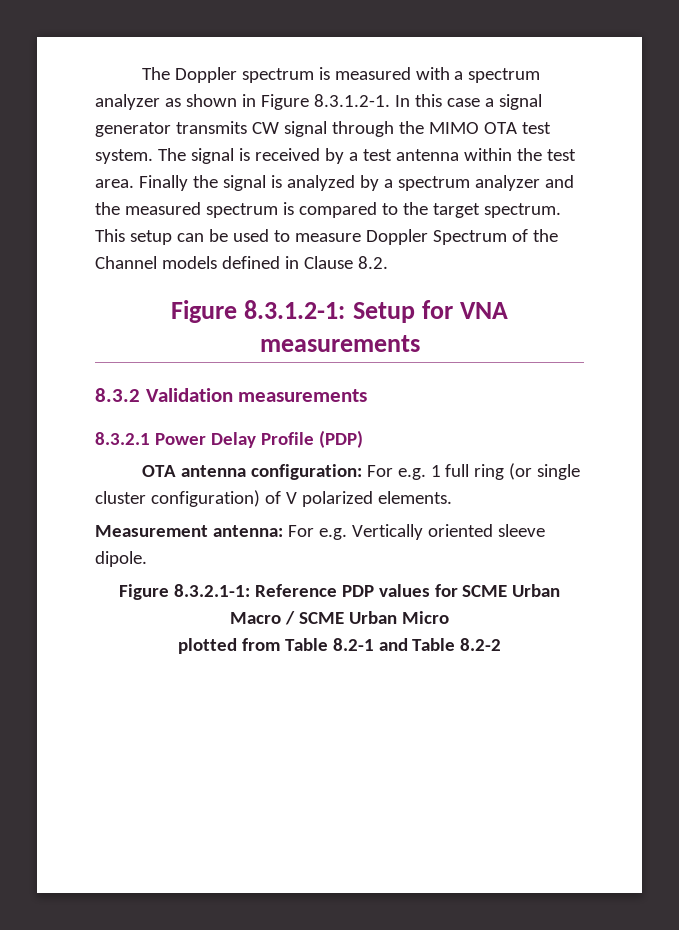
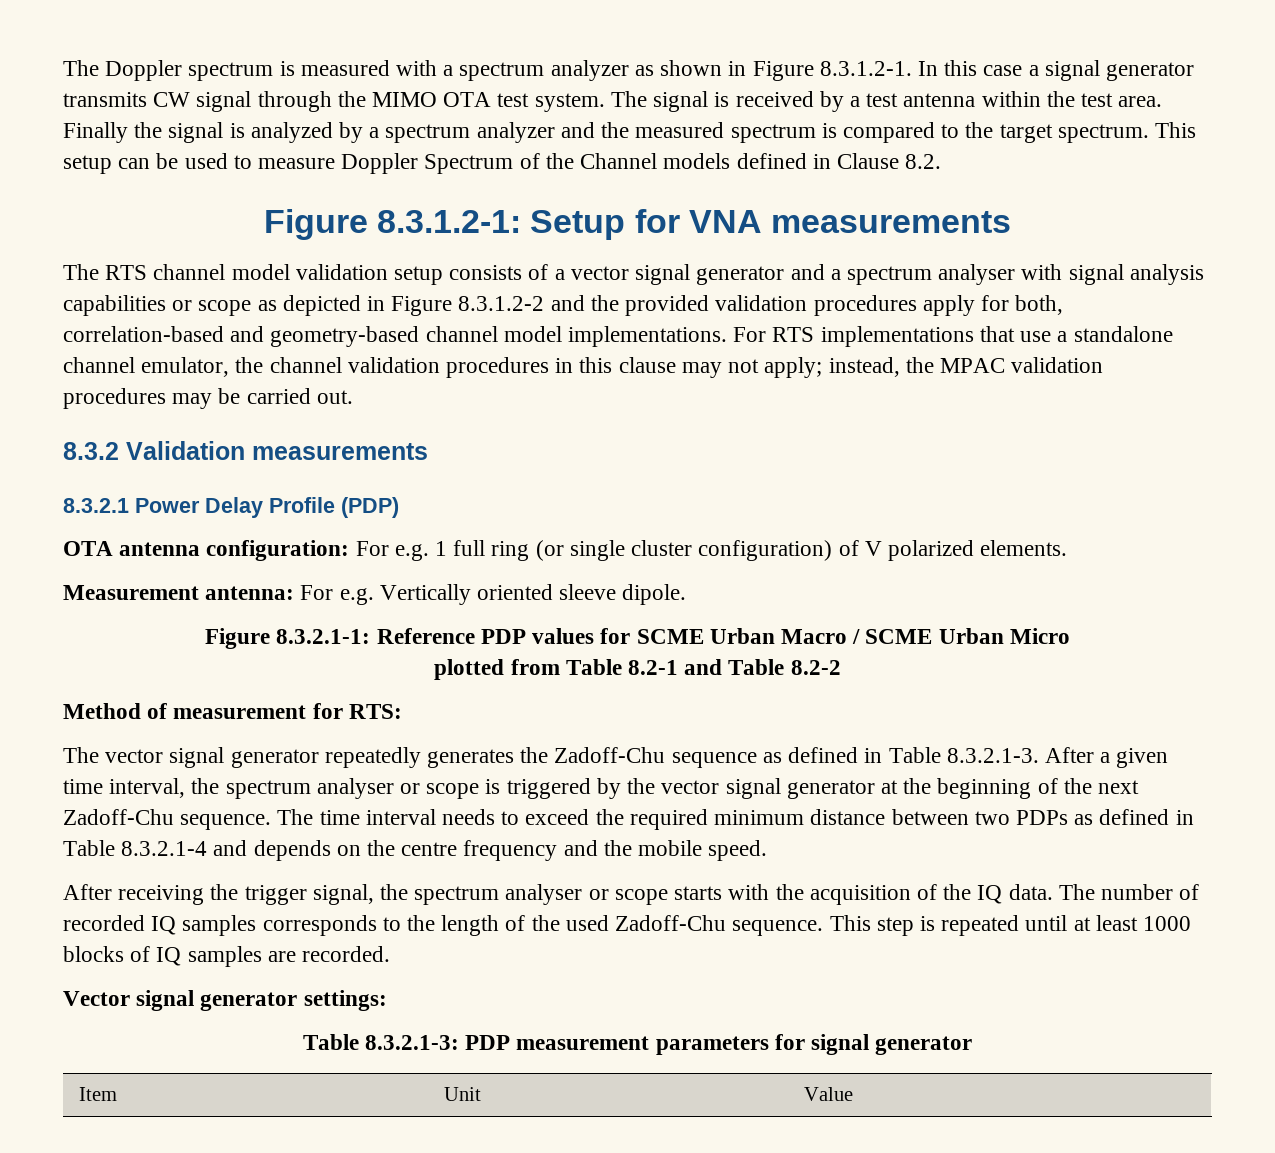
+ The RTS channel model validation setup consists of a vector signal generator and a spectrum analyser with signal analysis capabilities or scope as depicted in Figure 8.3.1.2-2 and the provided validation procedures apply for both, correlation-based and geometry-based channel model implementations. For RTS implementations that use a standalone channel emulator, the channel validation procedures in this clause may not apply; instead, the MPAC validation procedures may be carried out.
+ Method of measurement for RTS:
+ The vector signal generator repeatedly generates the Zadoff-Chu sequence as defined in Table 8.3.2.1-3. After a given time interval, the spectrum analyser or scope is triggered by the vector signal generator at the beginning of the next Zadoff-Chu sequence. The time interval needs to exceed the required minimum distance between two PDPs as defined in Table 8.3.2.1-4 and depends on the centre frequency and the mobile speed.
+ After receiving the trigger signal, the spectrum analyser or scope starts with the acquisition of the IQ data. The number of recorded IQ samples corresponds to the length of the used Zadoff-Chu sequence. This step is repeated until at least 1000 blocks of IQ samples are recorded.
+ Vector signal generator settings:
+ Table 8.3.2.1-3: PDP measurement parameters for signal generator
+ Item | Unit | Value

